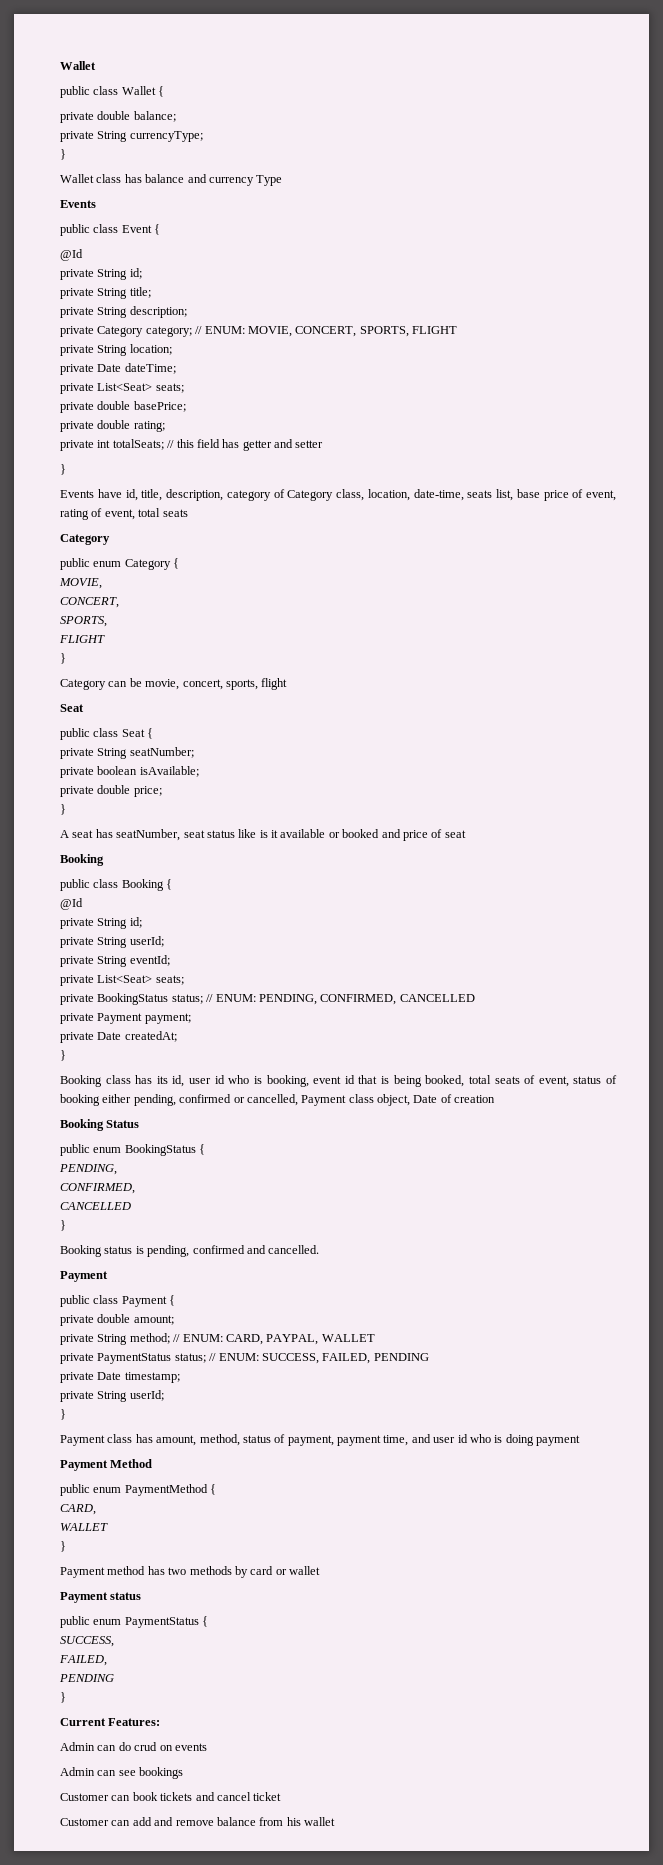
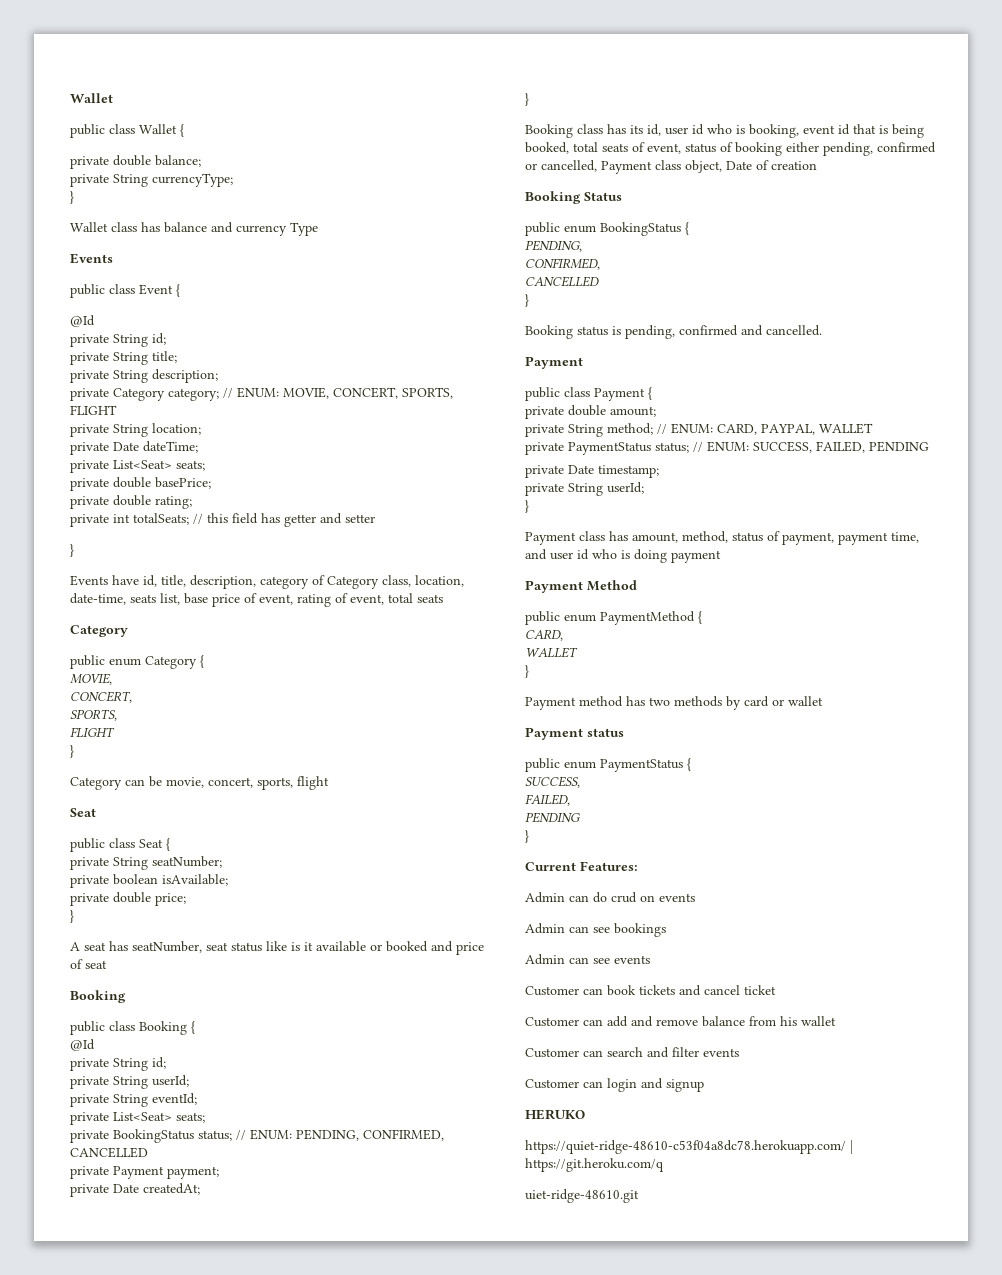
+ Admin can see events
+ Customer can search and filter events
+ Customer can login and signup
+ HERUKO
+ https://quiet-ridge-48610-c53f04a8dc78.herokuapp.com/ | https://git.heroku.com/q
+ uiet-ridge-48610.git

